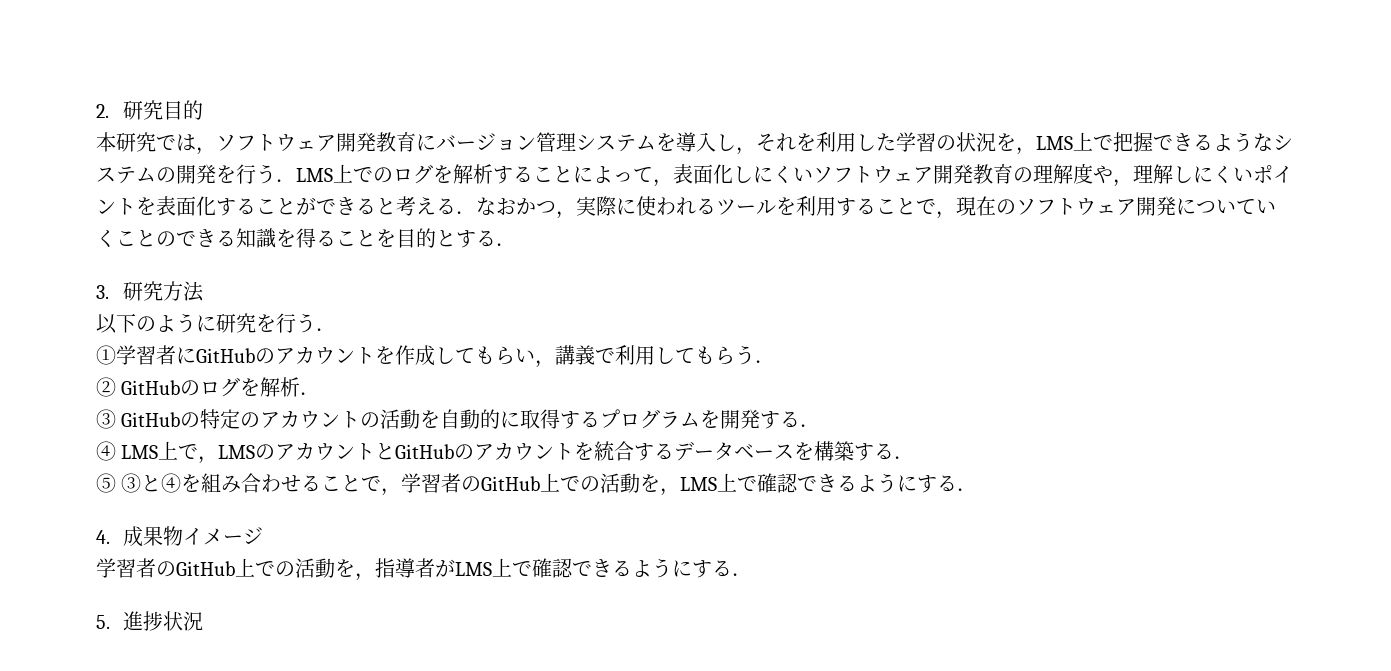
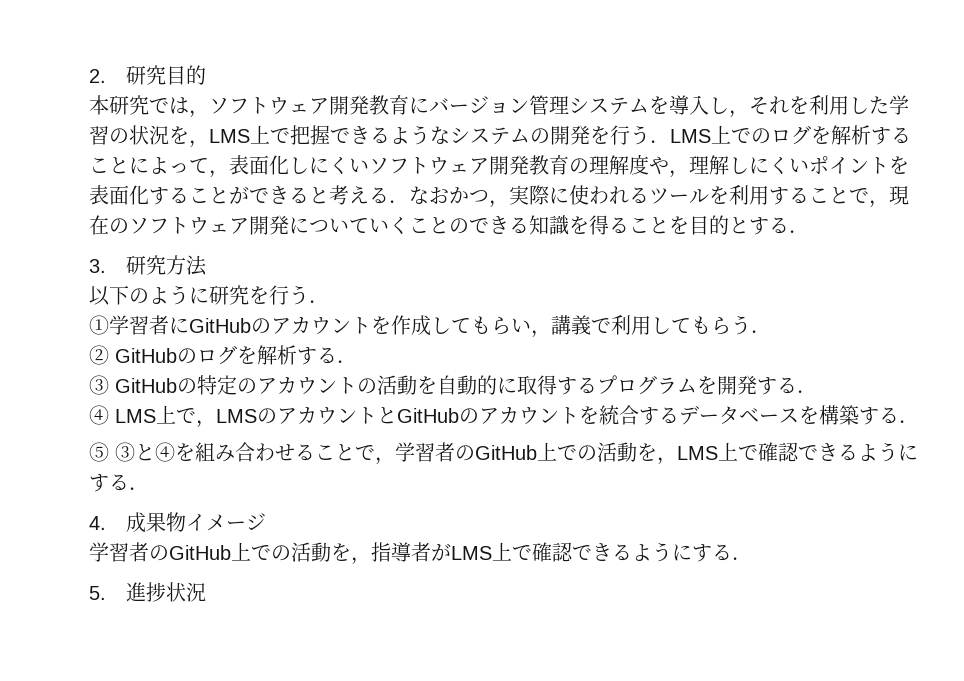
- ② GitHubのログを解析．
+ ② GitHubのログを解析する．

